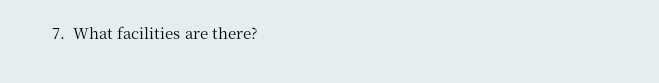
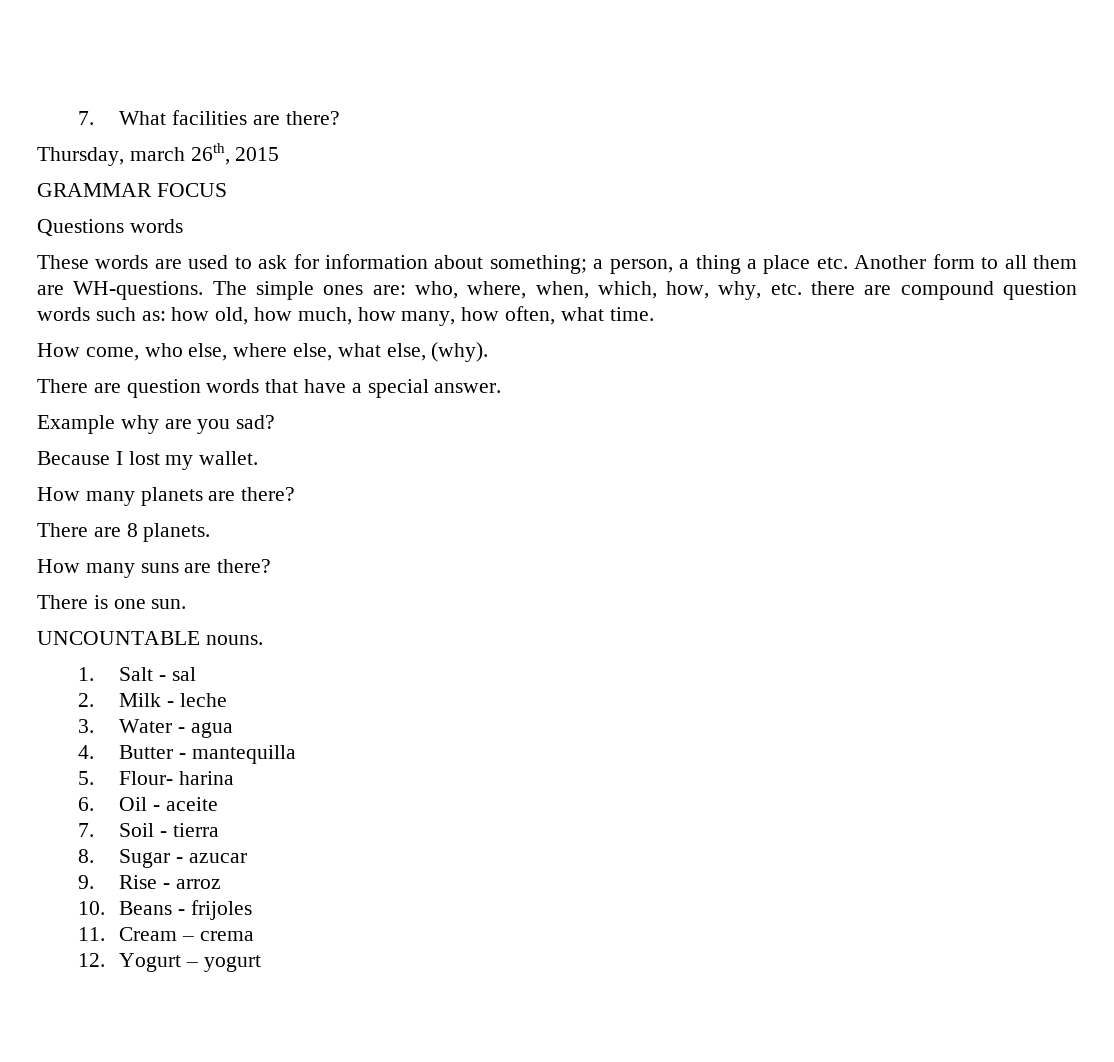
+ Thursday, march 26th, 2015
+ GRAMMAR FOCUS
+ Questions words
+ These words are used to ask for information about something; a person, a thing a place etc. Another form to all them are WH-questions. The simple ones are: who, where, when, which, how, why, etc. there are compound question words such as: how old, how much, how many, how often, what time.
+ How come, who else, where else, what else, (why).
+ There are question words that have a special answer.
+ Example why are you sad?
+ Because I lost my wallet.
+ How many planets are there?
+ There are 8 planets.
+ How many suns are there?
+ There is one sun.
+ UNCOUNTABLE nouns.
+ 1. Salt - sal
+ 2. Milk - leche
+ 3. Water - agua
+ 4. Butter - mantequilla
+ 5. Flour- harina
+ 6. Oil - aceite
+ 7. Soil - tierra
+ 8. Sugar - azucar
+ 9. Rise - arroz
+ 10. Beans - frijoles
+ 11. Cream – crema
+ 12. Yogurt – yogurt

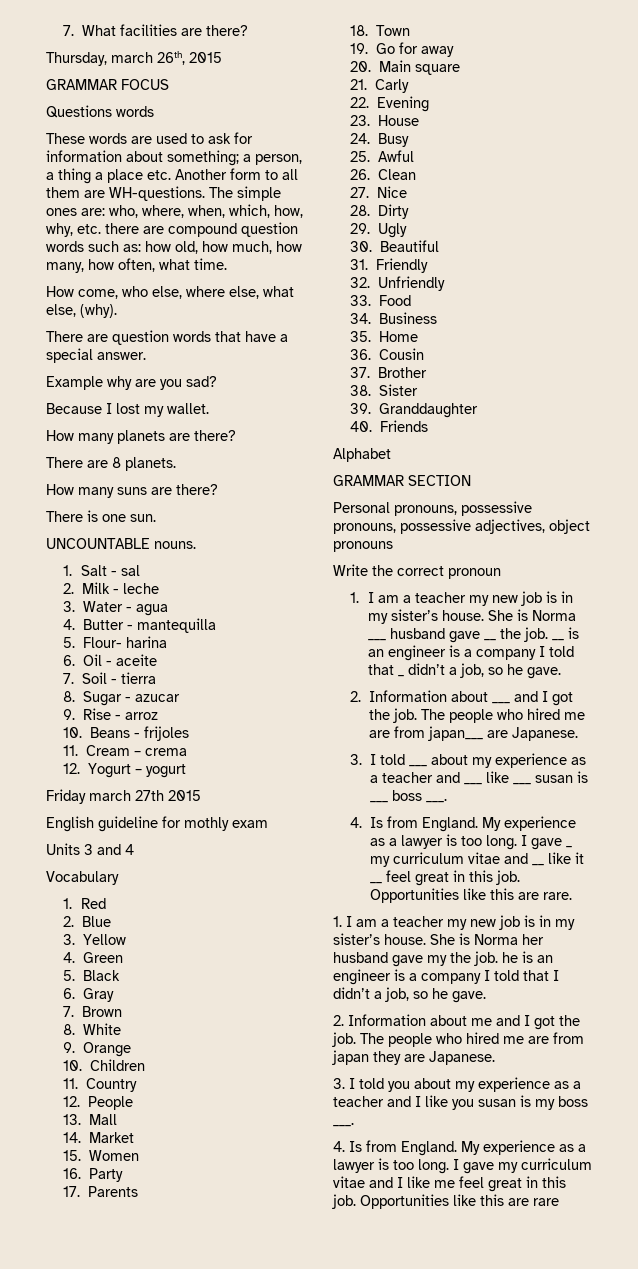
+ Friday march 27th 2015
+ English guideline for mothly exam
+ Units 3 and 4
+ Vocabulary
+ 1. Red
+ 2. Blue
+ 3. Yellow
+ 4. Green
+ 5. Black
+ 6. Gray
+ 7. Brown
+ 8. White
+ 9. Orange
+ 10. Children
+ 11. Country
+ 12. People
+ 13. Mall
+ 14. Market
+ 15. Women
+ 16. Party
+ 17. Parents
+ 18. Town
+ 19. Go for away
+ 20. Main square
+ 21. Carly
+ 22. Evening
+ 23. House
+ 24. Busy
+ 25. Awful
+ 26. Clean
+ 27. Nice
+ 28. Dirty
+ 29. Ugly
+ 30. Beautiful
+ 31. Friendly
+ 32. Unfriendly
+ 33. Food
+ 34. Business
+ 35. Home
+ 36. Cousin
+ 37. Brother
+ 38. Sister
+ 39. Granddaughter
+ 40. Friends
+ Alphabet
+ GRAMMAR SECTION
+ Personal pronouns, possessive pronouns, possessive adjectives, object pronouns
+ Write the correct pronoun
+ 1. I am a teacher my new job is in my sister’s house. She is Norma ___ husband gave __ the job. __ is an engineer is a company I told that _ didn’t a job, so he gave.
+ 2. Information about ___ and I got the job. The people who hired me are from japan___ are Japanese.
+ 3. I told ___ about my experience as a teacher and ___ like ___ susan is ___ boss ___.
+ 4. Is from England. My experience as a lawyer is too long. I gave _ my curriculum vitae and __ like it __ feel great in this job. Opportunities like this are rare.
+ 1. I am a teacher my new job is in my sister’s house. She is Norma her husband gave my the job. he is an engineer is a company I told that I didn’t a job, so he gave.
+ 2. Information about me and I got the job. The people who hired me are from japan they are Japanese.
+ 3. I told you about my experience as a teacher and I like you susan is my boss ___.
+ 4. Is from England. My experience as a lawyer is too long. I gave my curriculum vitae and I like me feel great in this job. Opportunities like this are rare

